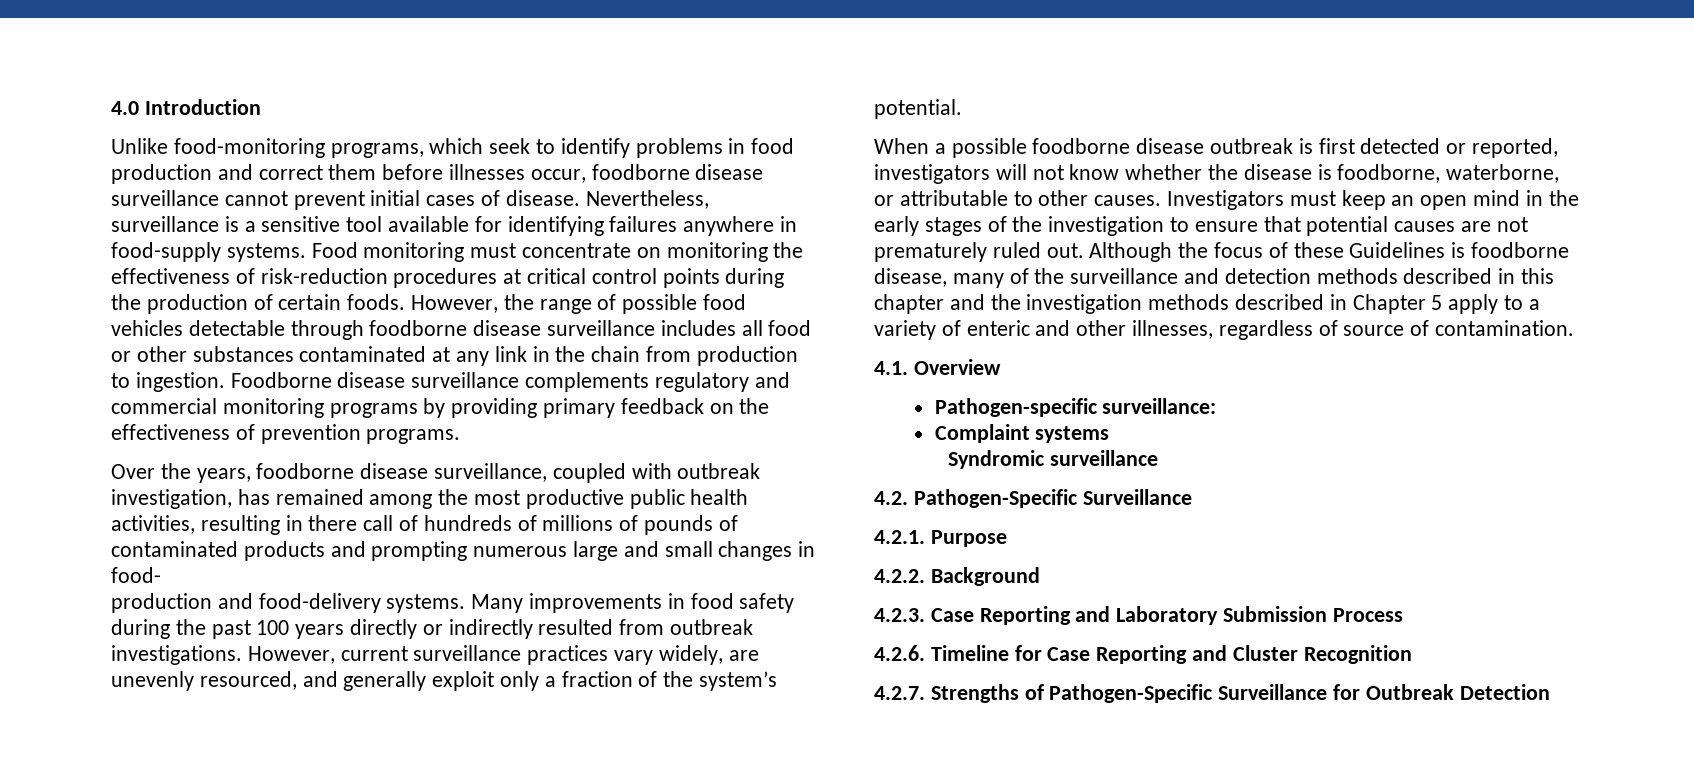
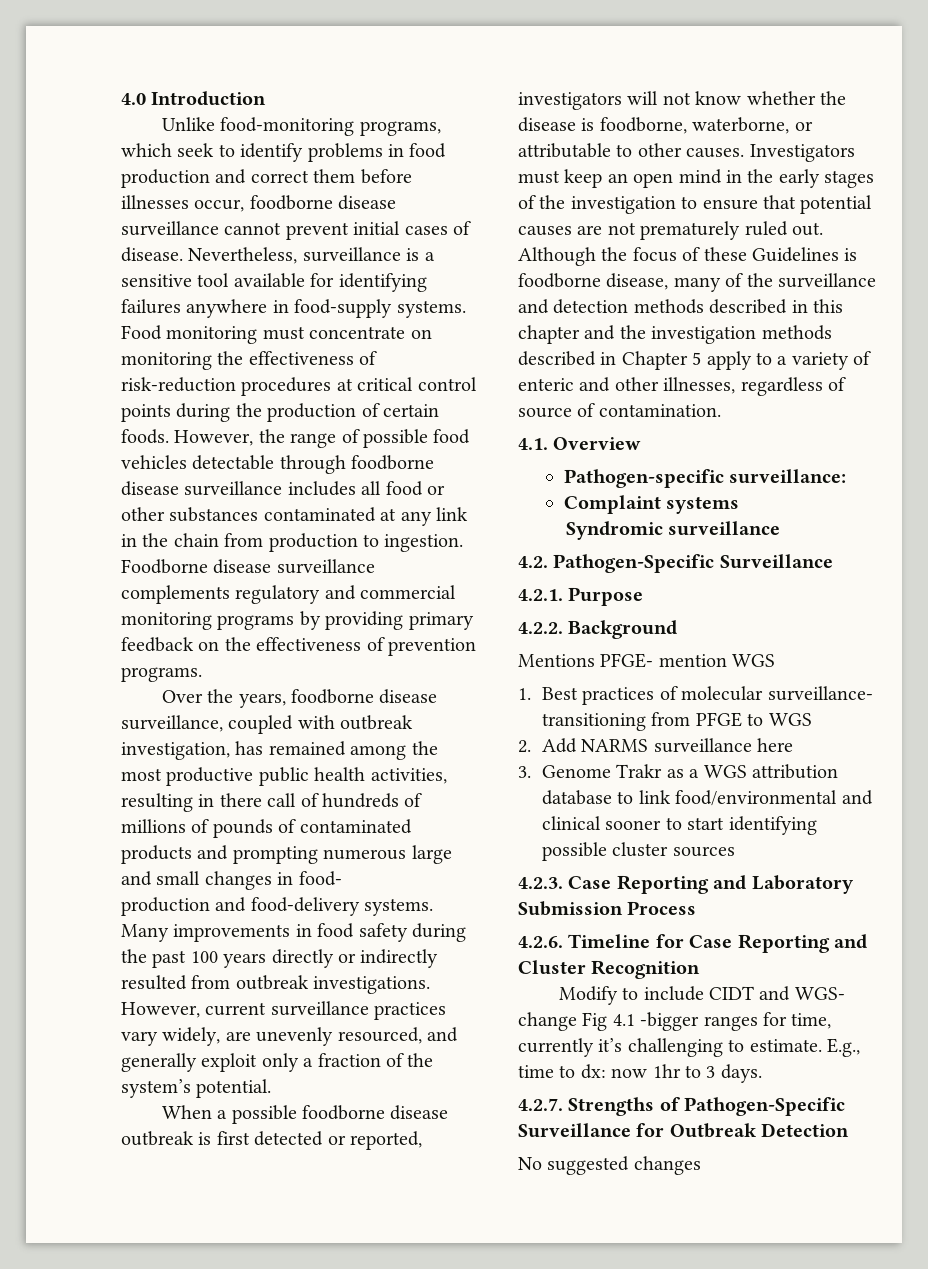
+ Mentions PFGE- mention WGS
+ 1. Best practices of molecular surveillance- transitioning from PFGE to WGS
+ 2. Add NARMS surveillance here
+ 3. Genome Trakr as a WGS attribution database to link food/environmental and clinical sooner to start identifying possible cluster sources
+ Modify to include CIDT and WGS- change Fig 4.1 -bigger ranges for time, currently it’s challenging to estimate. E.g., time to dx: now 1hr to 3 days.
+ No suggested changes

